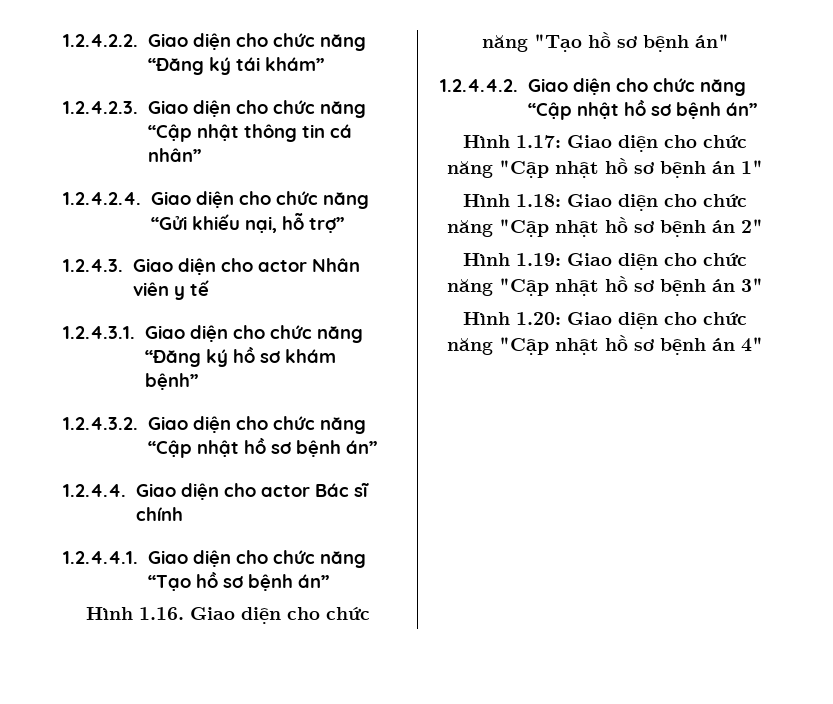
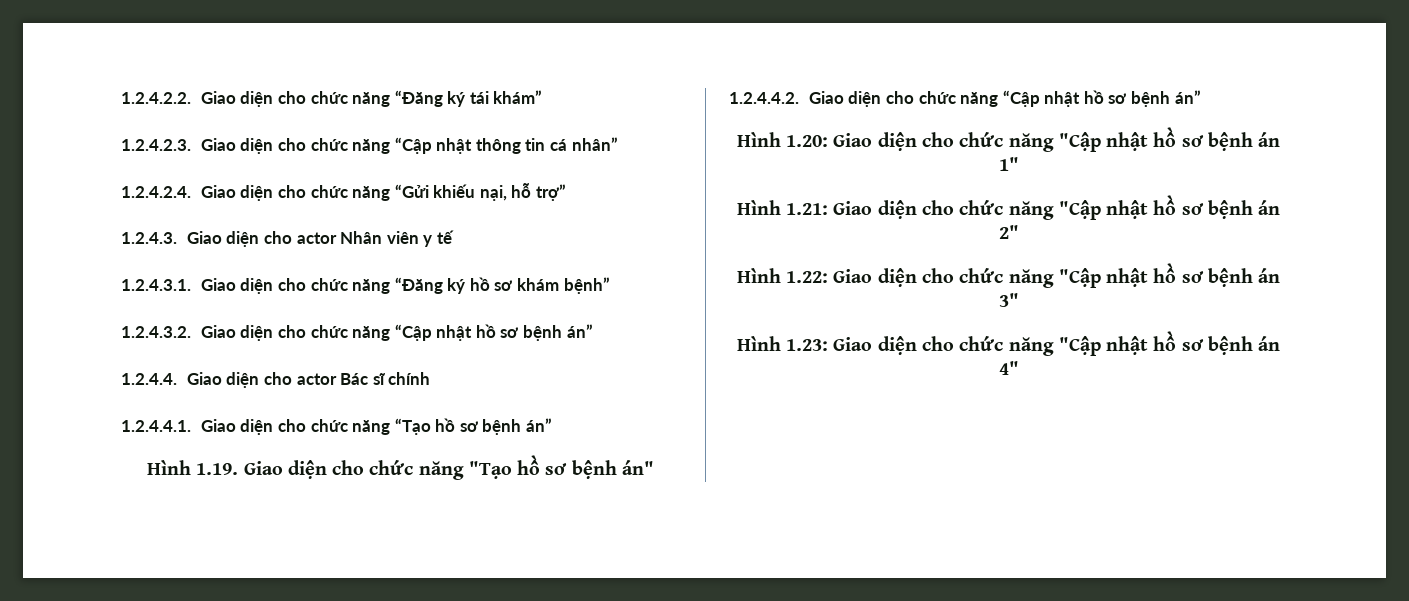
- Hình 1.16. Giao diện cho chức năng "Tạo hồ sơ bệnh án"
+ Hình 1.19. Giao diện cho chức năng "Tạo hồ sơ bệnh án"
- Hình 1.17: Giao diện cho chức năng "Cập nhật hồ sơ bệnh án 1"
+ Hình 1.20: Giao diện cho chức năng "Cập nhật hồ sơ bệnh án 1"
- Hình 1.18: Giao diện cho chức năng "Cập nhật hồ sơ bệnh án 2"
+ Hình 1.21: Giao diện cho chức năng "Cập nhật hồ sơ bệnh án 2"
- Hình 1.19: Giao diện cho chức năng "Cập nhật hồ sơ bệnh án 3"
+ Hình 1.22: Giao diện cho chức năng "Cập nhật hồ sơ bệnh án 3"
- Hình 1.20: Giao diện cho chức năng "Cập nhật hồ sơ bệnh án 4"
+ Hình 1.23: Giao diện cho chức năng "Cập nhật hồ sơ bệnh án 4"

